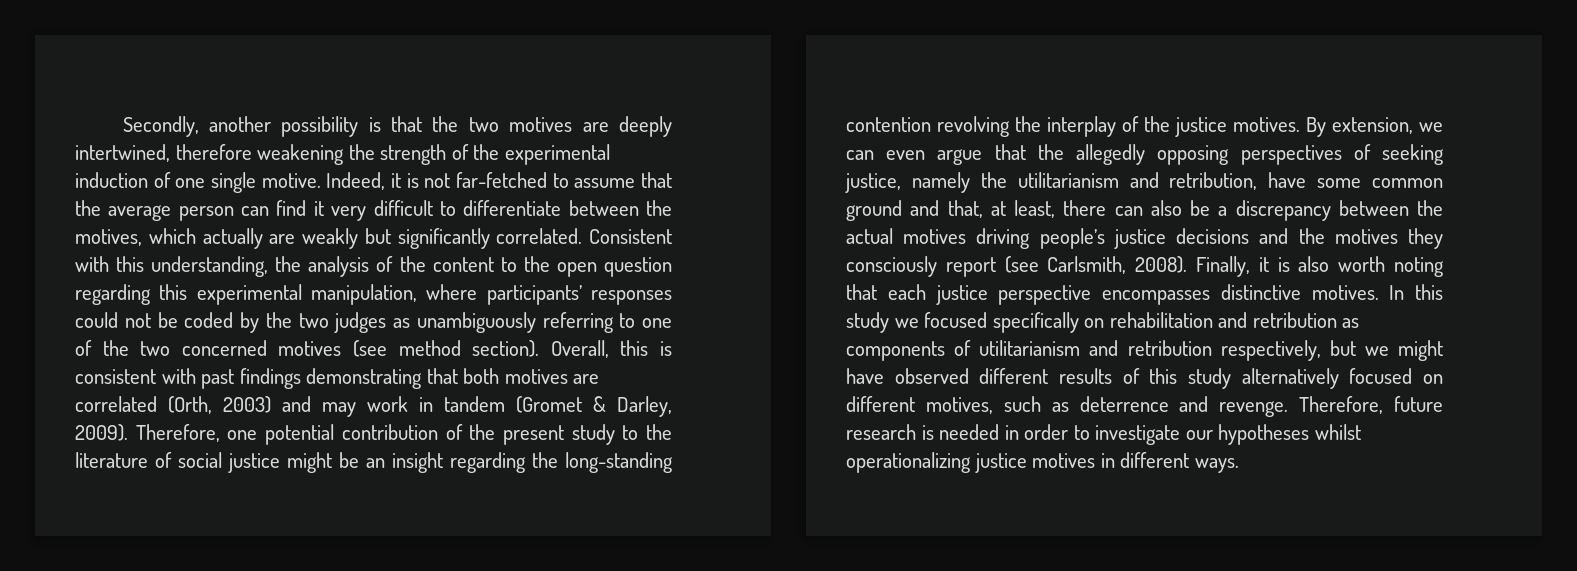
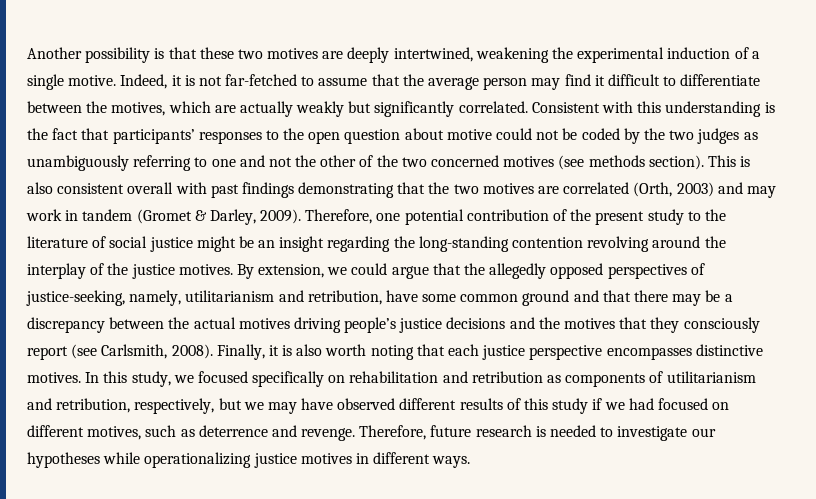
- Secondly, another possibility is that the two motives are deeply intertwined, therefore weakening the strength of the experimental induction of one single motive.
+ Another possibility is that these two motives are deeply intertwined, weakening the experimental induction of a single motive.
- Indeed, it is not far-fetched to assume that the average person can find it very difficult to differentiate between the motives, which actually are weakly but significantly correlated.
+ Indeed, it is not far-fetched to assume that the average person may find it difficult to differentiate between the motives, which are actually weakly but significantly correlated.
- Consistent with this understanding, the analysis of the content to the open question regarding this experimental manipulation, where participants’ responses could not be coded by the two judges as unambiguously referring to one of the two concerned motives (see method section). Overall, this is consistent with past findings demonstrating that both motives are correlated (Orth, 2003) and may work in tandem (Gromet & Darley, 2009).
+ Consistent with this understanding is the fact that participants’ responses to the open question about motive could not be coded by the two judges as unambiguously referring to one and not the other of the two concerned motives (see methods section). This is also consistent overall with past findings demonstrating that the two motives are correlated (Orth, 2003) and may work in tandem (Gromet & Darley, 2009).
- Therefore, one potential contribution of the present study to the literature of social justice might be an insight regarding the long-standing contention revolving the interplay of the justice motives.
+ Therefore, one potential contribution of the present study to the literature of social justice might be an insight regarding the long-standing contention revolving around the interplay of the justice motives.
- By extension, we can even argue that the allegedly opposing perspectives of seeking justice, namely the utilitarianism and retribution, have some common ground and that, at least, there can also be a discrepancy between the actual motives driving people’s justice decisions and the motives they consciously report (see Carlsmith, 2008).
+ By extension, we could argue that the allegedly opposed perspectives of justice-seeking, namely, utilitarianism and retribution, have some common ground and that there may be a discrepancy between the actual motives driving people’s justice decisions and the motives that they consciously report (see Carlsmith, 2008).
- In this study we focused specifically on rehabilitation and retribution as components of utilitarianism and retribution respectively, but we might have observed different results of this study alternatively focused on different motives, such as deterrence and revenge.
+ In this study, we focused specifically on rehabilitation and retribution as components of utilitarianism and retribution, respectively, but we may have observed different results of this study if we had focused on different motives, such as deterrence and revenge.
- Therefore, future research is needed in order to investigate our hypotheses whilst operationalizing justice motives in different ways.
+ Therefore, future research is needed to investigate our hypotheses while operationalizing justice motives in different ways.

